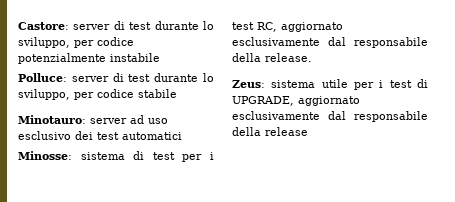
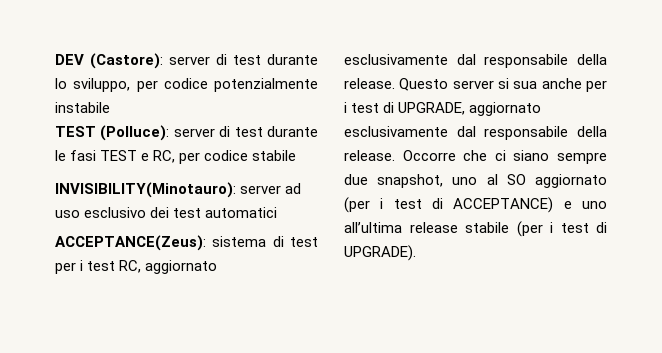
- Castore: server di test durante lo sviluppo, per codice potenzialmente instabile
+ DEV (Castore): server di test durante lo sviluppo, per codice potenzialmente instabile
- Polluce: server di test durante lo sviluppo, per codice stabile
+ TEST (Polluce): server di test durante le fasi TEST e RC, per codice stabile
- Minotauro: server ad uso esclusivo dei test automatici
+ INVISIBILITY(Minotauro): server ad uso esclusivo dei test automatici
- Minosse: sistema di test per i test RC, aggiornato esclusivamente dal responsabile della release.
- Zeus: sistema utile per i test di UPGRADE, aggiornato esclusivamente dal responsabile della release
+ ACCEPTANCE(Zeus): sistema di test per i test RC, aggiornato esclusivamente dal responsabile della release. Questo server si sua anche per i test di UPGRADE, aggiornato esclusivamente dal responsabile della release. Occorre che ci siano sempre due snapshot, uno al SO aggiornato (per i test di ACCEPTANCE) e uno all’ultima release stabile (per i test di UPGRADE).

